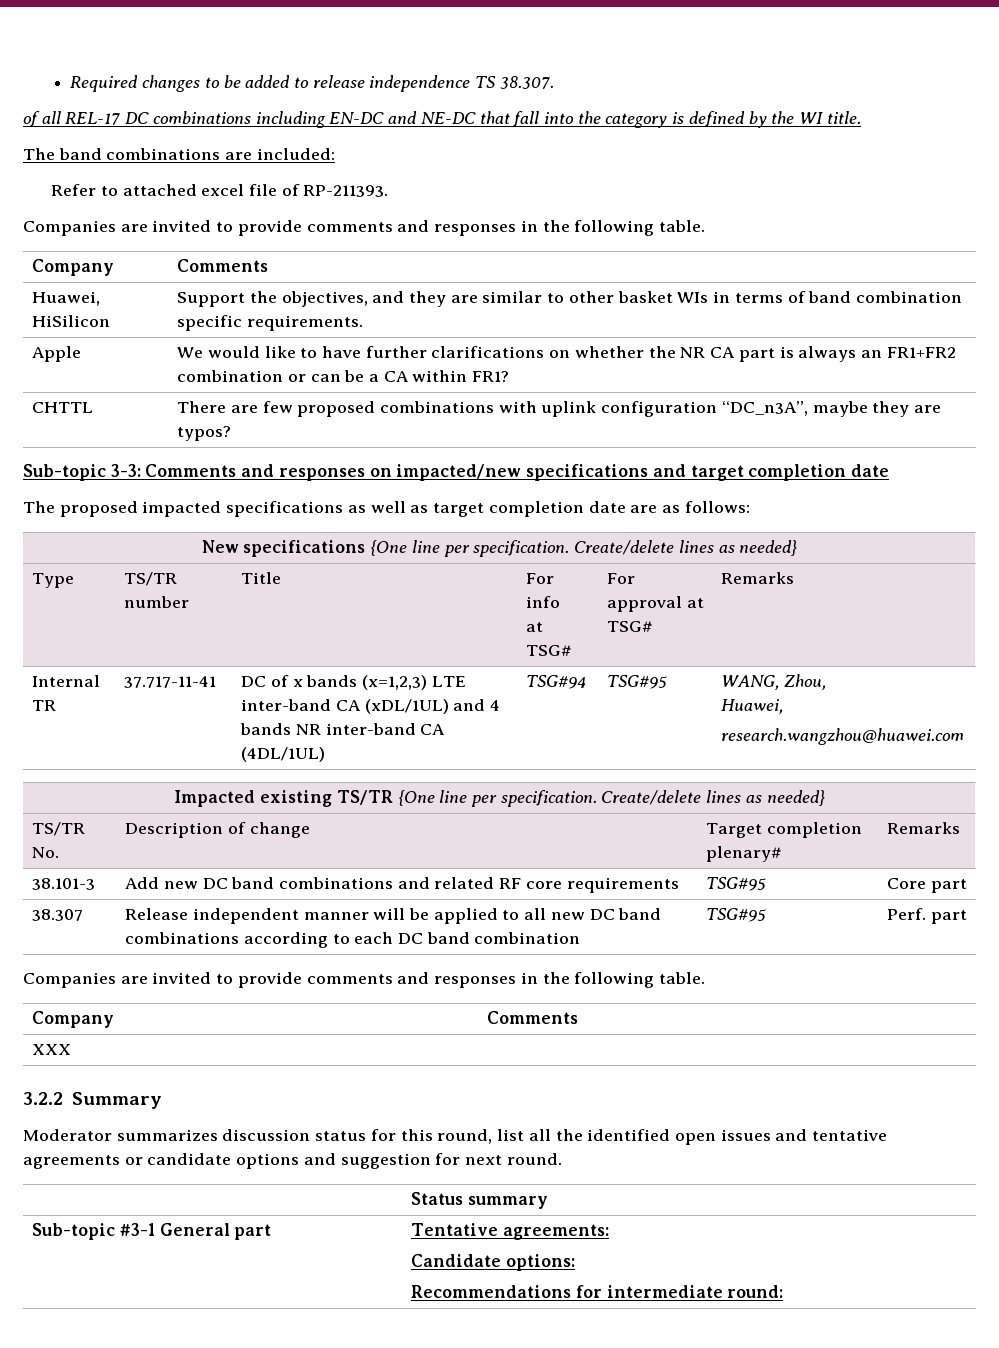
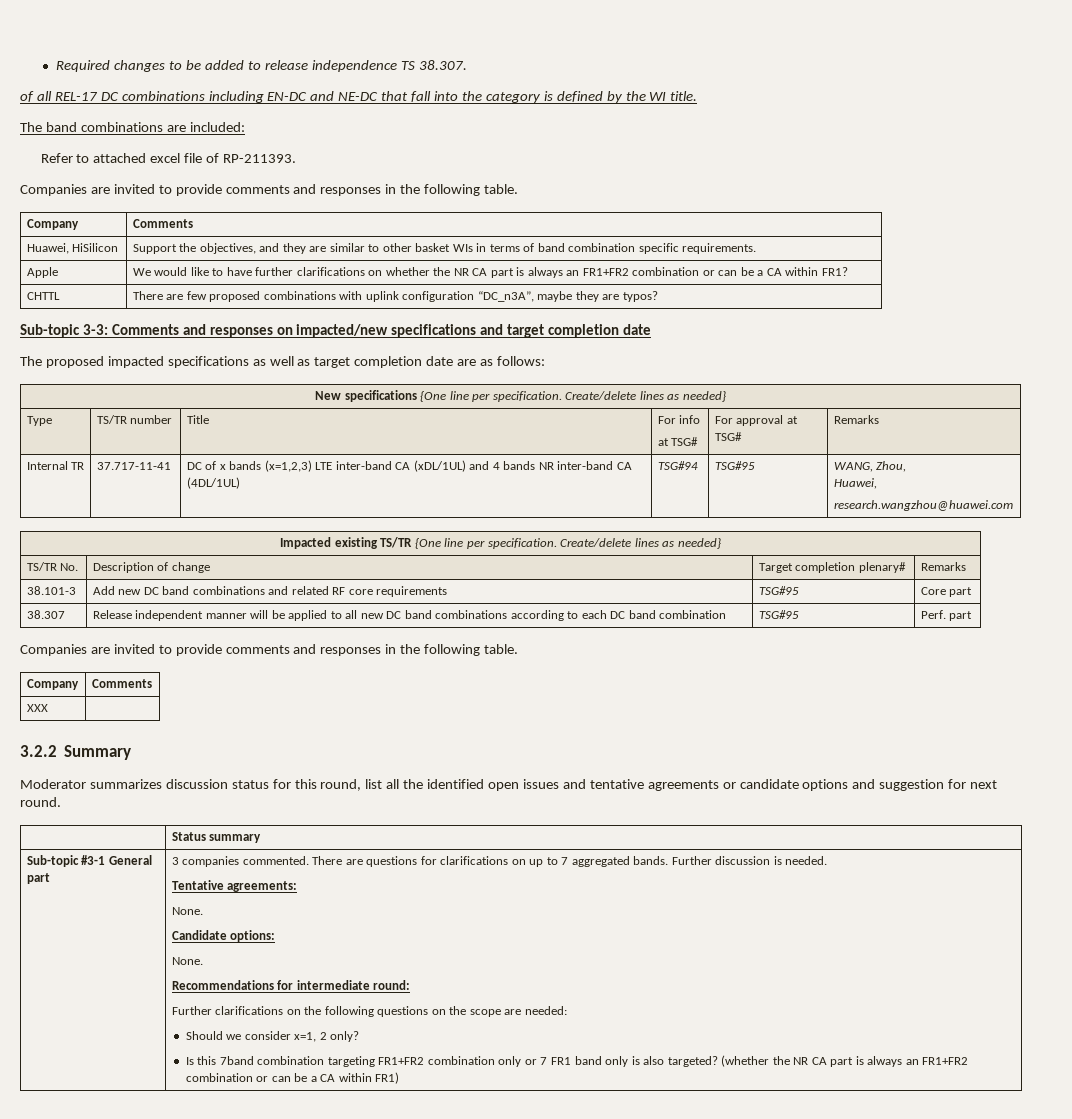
+ 3 companies commented. There are questions for clarifications on up to 7 aggregated bands. Further discussion is needed.
  Tentative agreements:
+ None.
  Candidate options:
+ None.
+ Further clarifications on the following questions on the scope are needed:
+ Should we consider x=1, 2 only?
+ Is this 7band combination targeting FR1+FR2 combination only or 7 FR1 band only is also targeted? (whether the NR CA part is always an FR1+FR2 combination or can be a CA within FR1)

